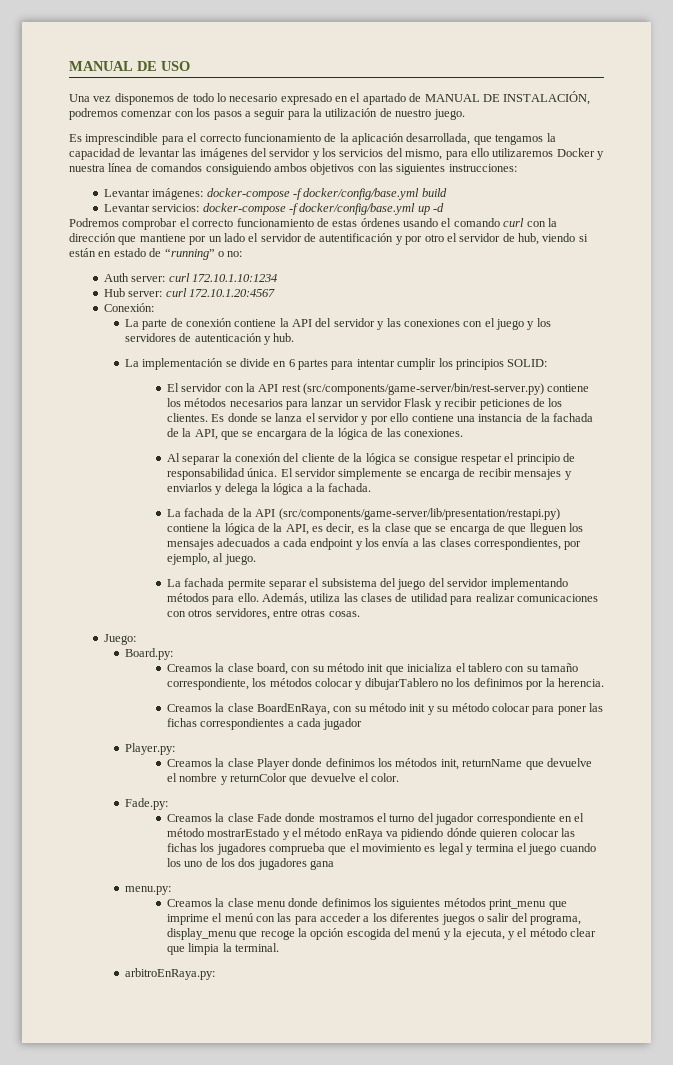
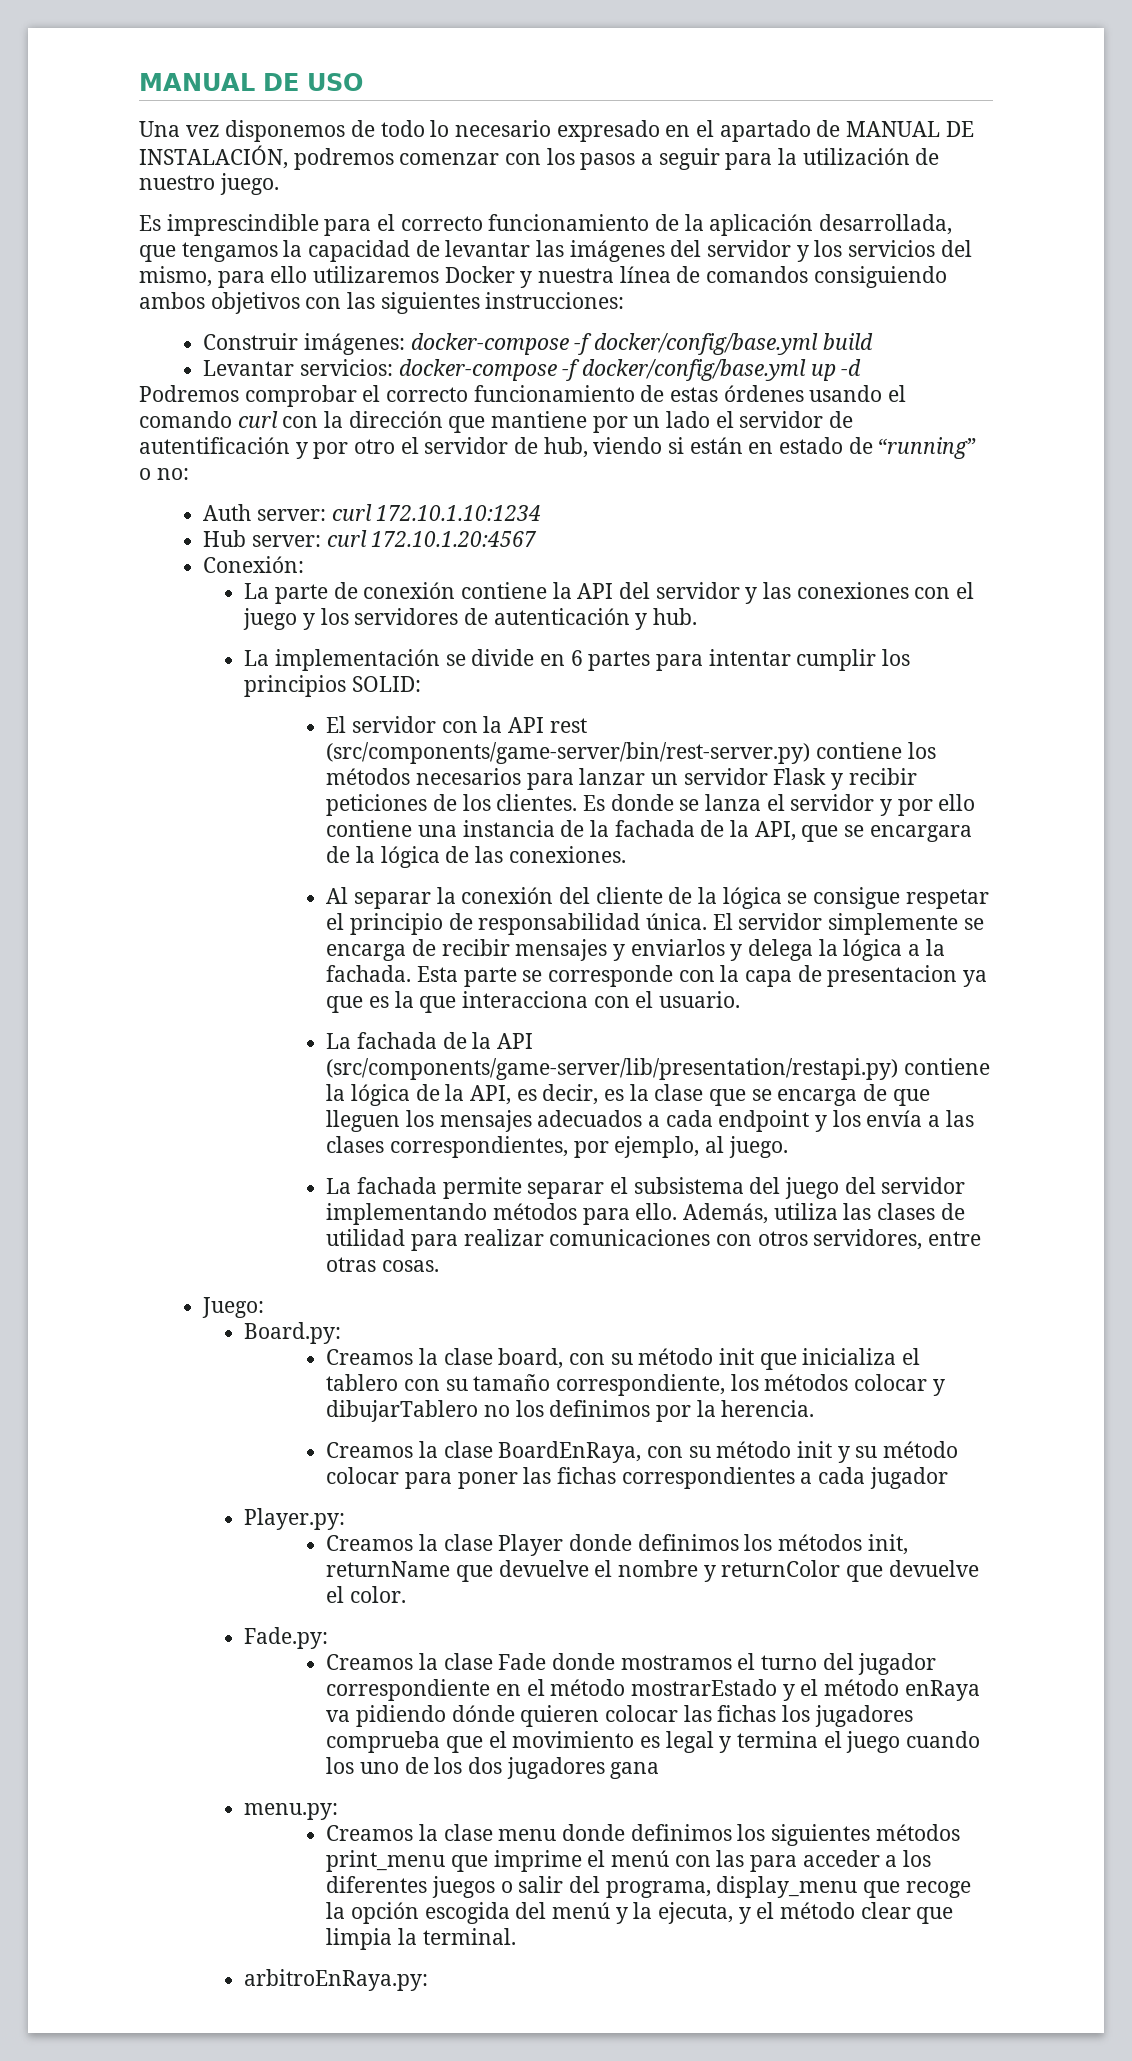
- Levantar imágenes: docker-compose -f docker/config/base.yml build
+ Construir imágenes: docker-compose -f docker/config/base.yml build
+ Esta parte se corresponde con la capa de presentacion ya que es la que interacciona con el usuario.

